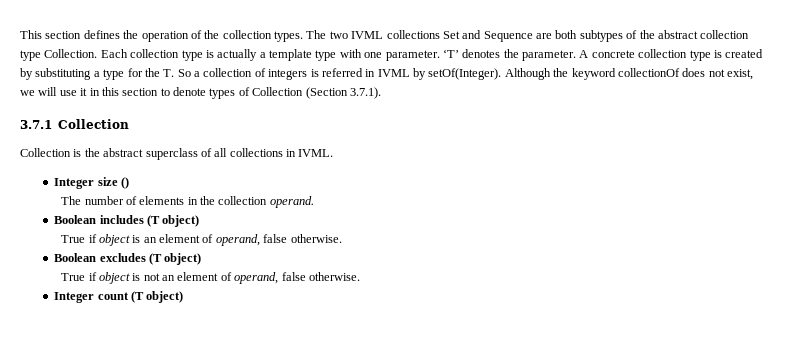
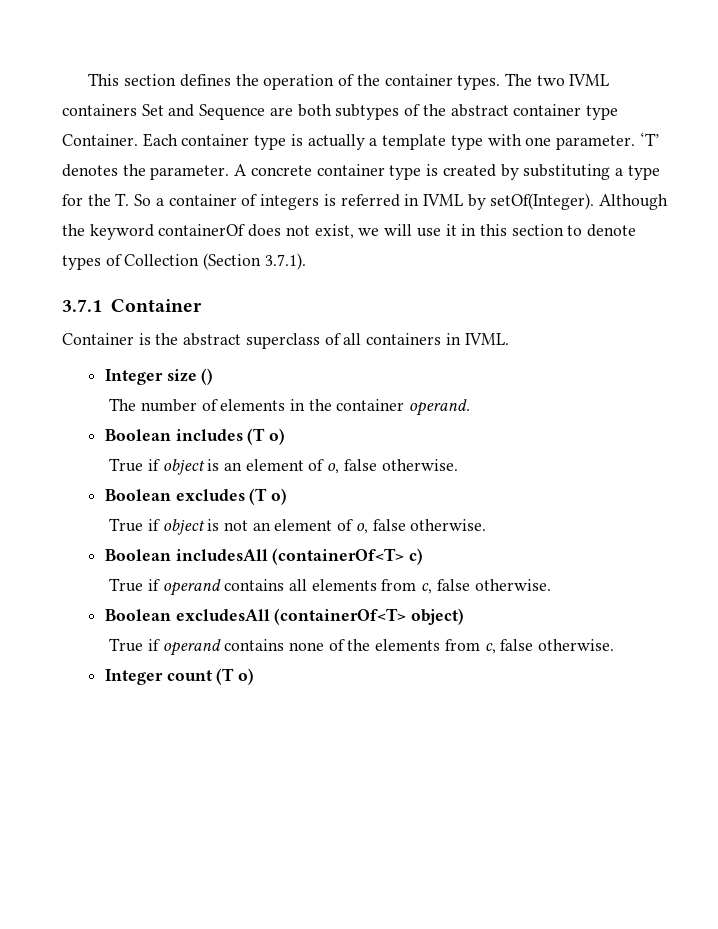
- This section defines the operation of the collection types.
+ This section defines the operation of the container types.
- The two IVML collections Set and Sequence are both subtypes of the abstract collection type Collection. Each collection type is actually a template type with one parameter.
+ The two IVML containers Set and Sequence are both subtypes of the abstract container type Container. Each container type is actually a template type with one parameter.
- A concrete collection type is created by substituting a type for the T. So a collection of integers is referred in IVML by setOf(Integer).
+ A concrete container type is created by substituting a type for the T. So a container of integers is referred in IVML by setOf(Integer).
- Although the keyword collectionOf does not exist, we will use it in this section to denote types of Collection (Section 3.7.1).
+ Although the keyword containerOf does not exist, we will use it in this section to denote types of Collection (Section 3.7.1).
- 3.7.1 Collection
- Collection is the abstract superclass of all collections in IVML.
+ 3.7.1 Container
+ Container is the abstract superclass of all containers in IVML.
- The number of elements in the collection operand.
+ The number of elements in the container operand.
- Boolean includes (T object)
+ Boolean includes (T o)
- True if object is an element of operand, false otherwise.
+ True if object is an element of o, false otherwise.
- Boolean excludes (T object)
+ Boolean excludes (T o)
- True if object is not an element of operand, false otherwise.
+ True if object is not an element of o, false otherwise.
+ Boolean includesAll (containerOf<T> c)
+ True if operand contains all elements from c, false otherwise.
+ Boolean excludesAll (containerOf<T> object)
+ True if operand contains none of the elements from c, false otherwise.
- Integer count (T object)
+ Integer count (T o)

